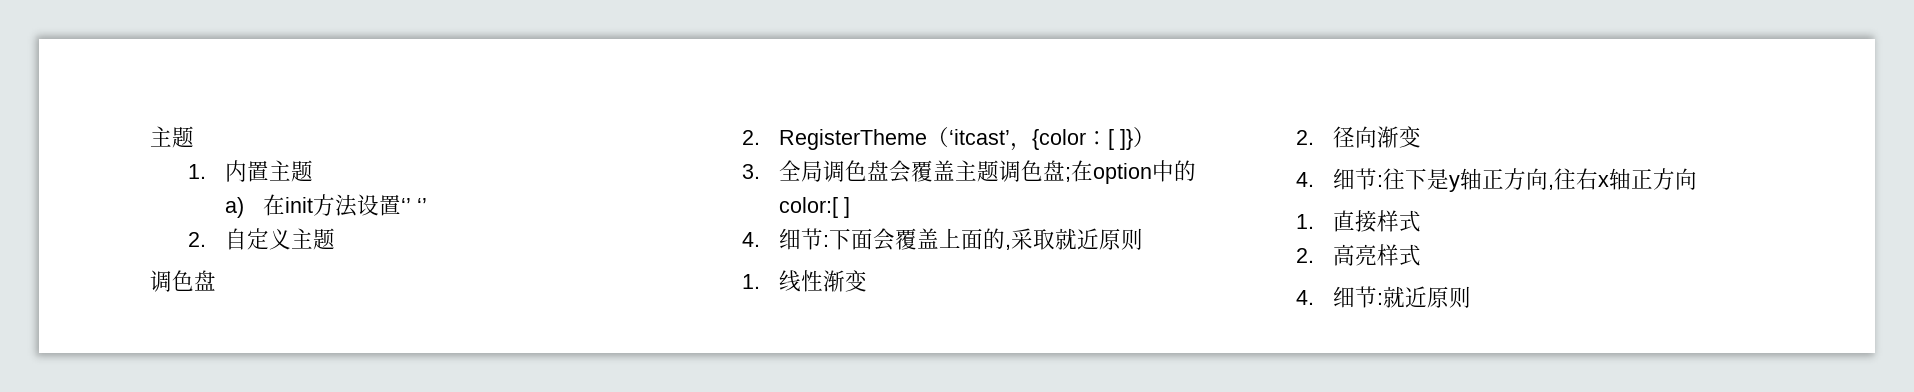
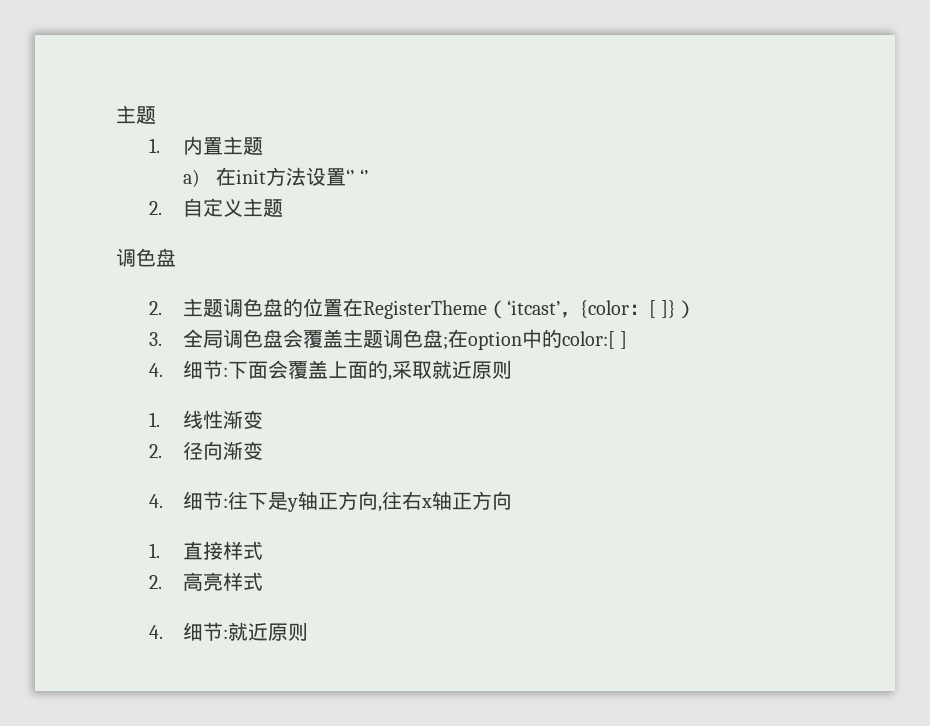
- 2. RegisterTheme（‘itcast’，{color：[ ]}）
+ 2.主题调色盘的位置在RegisterTheme（‘itcast’，{color：[ ]}）

